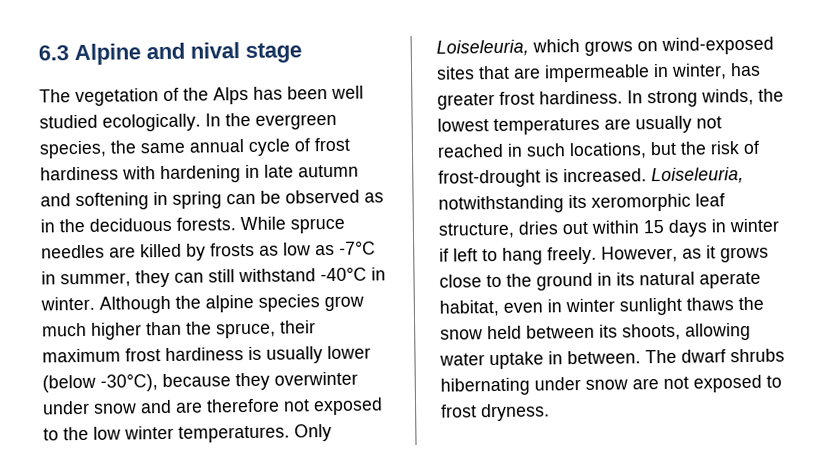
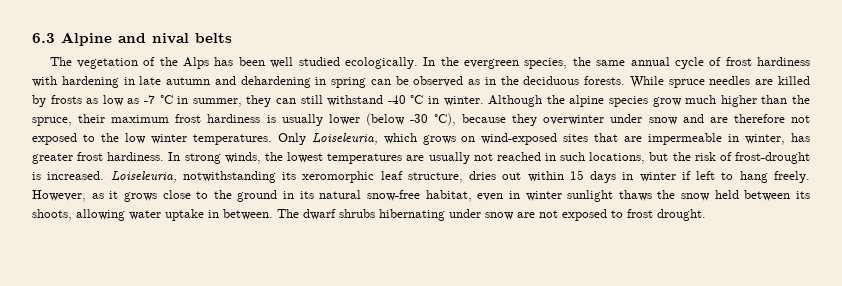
- 6.3 Alpine and nival stage
+ 6.3 Alpine and nival belts
- In the evergreen species, the same annual cycle of frost hardiness with hardening in late autumn and softening in spring can be observed as in the deciduous forests.
+ In the evergreen species, the same annual cycle of frost hardiness with hardening in late autumn and dehardening in spring can be observed as in the deciduous forests.
- While spruce needles are killed by frosts as low as -7°C in summer, they can still withstand -40°C in winter.
+ While spruce needles are killed by frosts as low as -7 °C in summer, they can still withstand -40 °C in winter.
- Although the alpine species grow much higher than the spruce, their maximum frost hardiness is usually lower (below -30°C), because they overwinter under snow and are therefore not exposed to the low winter temperatures.
+ Although the alpine species grow much higher than the spruce, their maximum frost hardiness is usually lower (below -30 °C), because they overwinter under snow and are therefore not exposed to the low winter temperatures.
- However, as it grows close to the ground in its natural aperate habitat, even in winter sunlight thaws the snow held between its shoots, allowing water uptake in between.
+ However, as it grows close to the ground in its natural snow-free habitat, even in winter sunlight thaws the snow held between its shoots, allowing water uptake in between.
- The dwarf shrubs hibernating under snow are not exposed to frost dryness.
+ The dwarf shrubs hibernating under snow are not exposed to frost drought.

